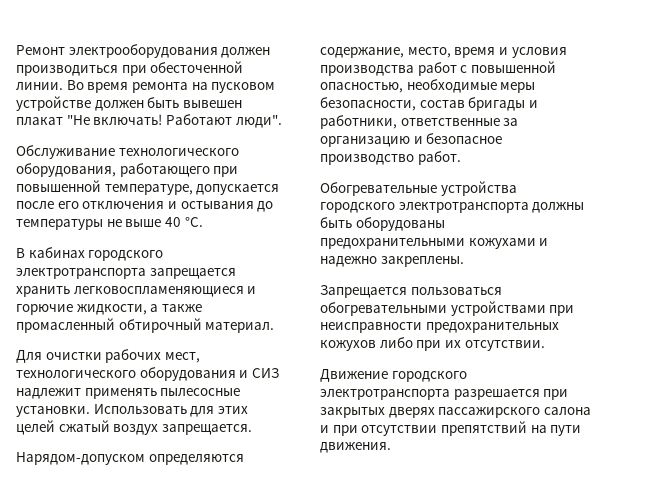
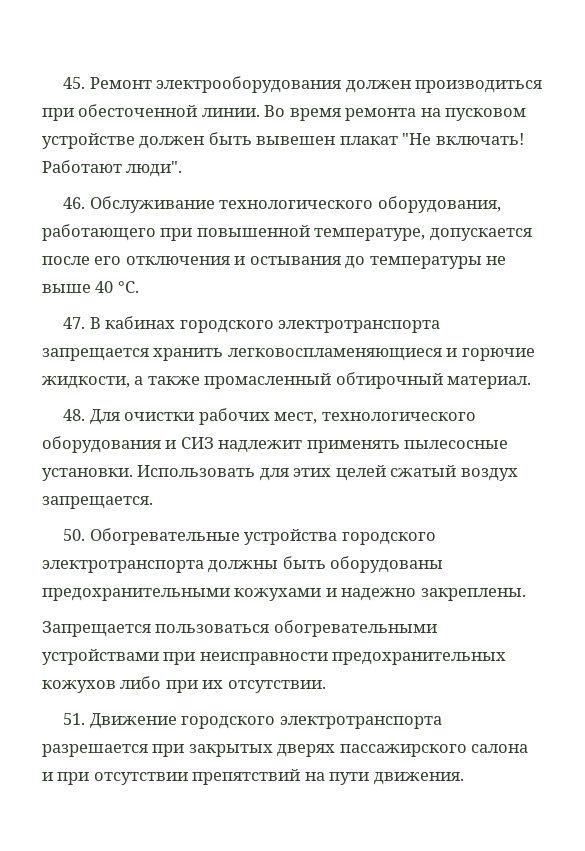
- Ремонт электрооборудования должен производиться при обесточенной линии.
+ 45. Ремонт электрооборудования должен производиться при обесточенной линии.
- Обслуживание технологического оборудования, работающего при повышенной температуре, допускается после его отключения и остывания до температуры не выше 40 °C.
+ 46. Обслуживание технологического оборудования, работающего при повышенной температуре, допускается после его отключения и остывания до температуры не выше 40 °C.
- В кабинах городского электротранспорта запрещается хранить легковоспламеняющиеся и горючие жидкости, а также промасленный обтирочный материал.
+ 47. В кабинах городского электротранспорта запрещается хранить легковоспламеняющиеся и горючие жидкости, а также промасленный обтирочный материал.
- Для очистки рабочих мест, технологического оборудования и СИЗ надлежит применять пылесосные установки.
+ 48. Для очистки рабочих мест, технологического оборудования и СИЗ надлежит применять пылесосные установки.
- Нарядом-допуском определяются содержание, место, время и условия производства работ с повышенной опасностью, необходимые меры безопасности, состав бригады и работники, ответственные за организацию и безопасное производство работ.
- Обогревательные устройства городского электротранспорта должны быть оборудованы предохранительными кожухами и надежно закреплены.
+ 50. Обогревательные устройства городского электротранспорта должны быть оборудованы предохранительными кожухами и надежно закреплены.
- Движение городского электротранспорта разрешается при закрытых дверях пассажирского салона и при отсутствии препятствий на пути движения.
+ 51. Движение городского электротранспорта разрешается при закрытых дверях пассажирского салона и при отсутствии препятствий на пути движения.

